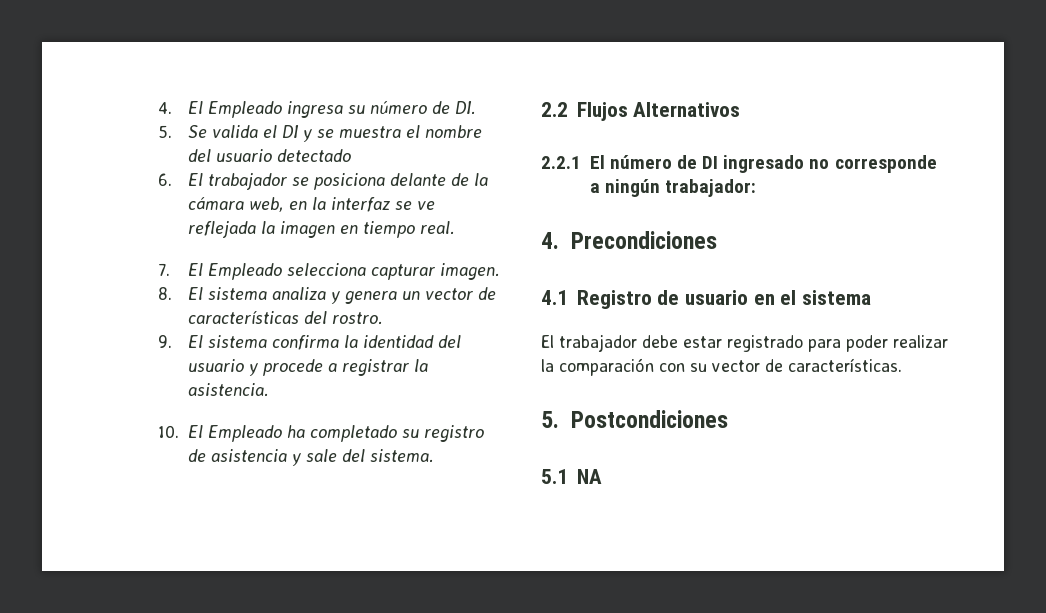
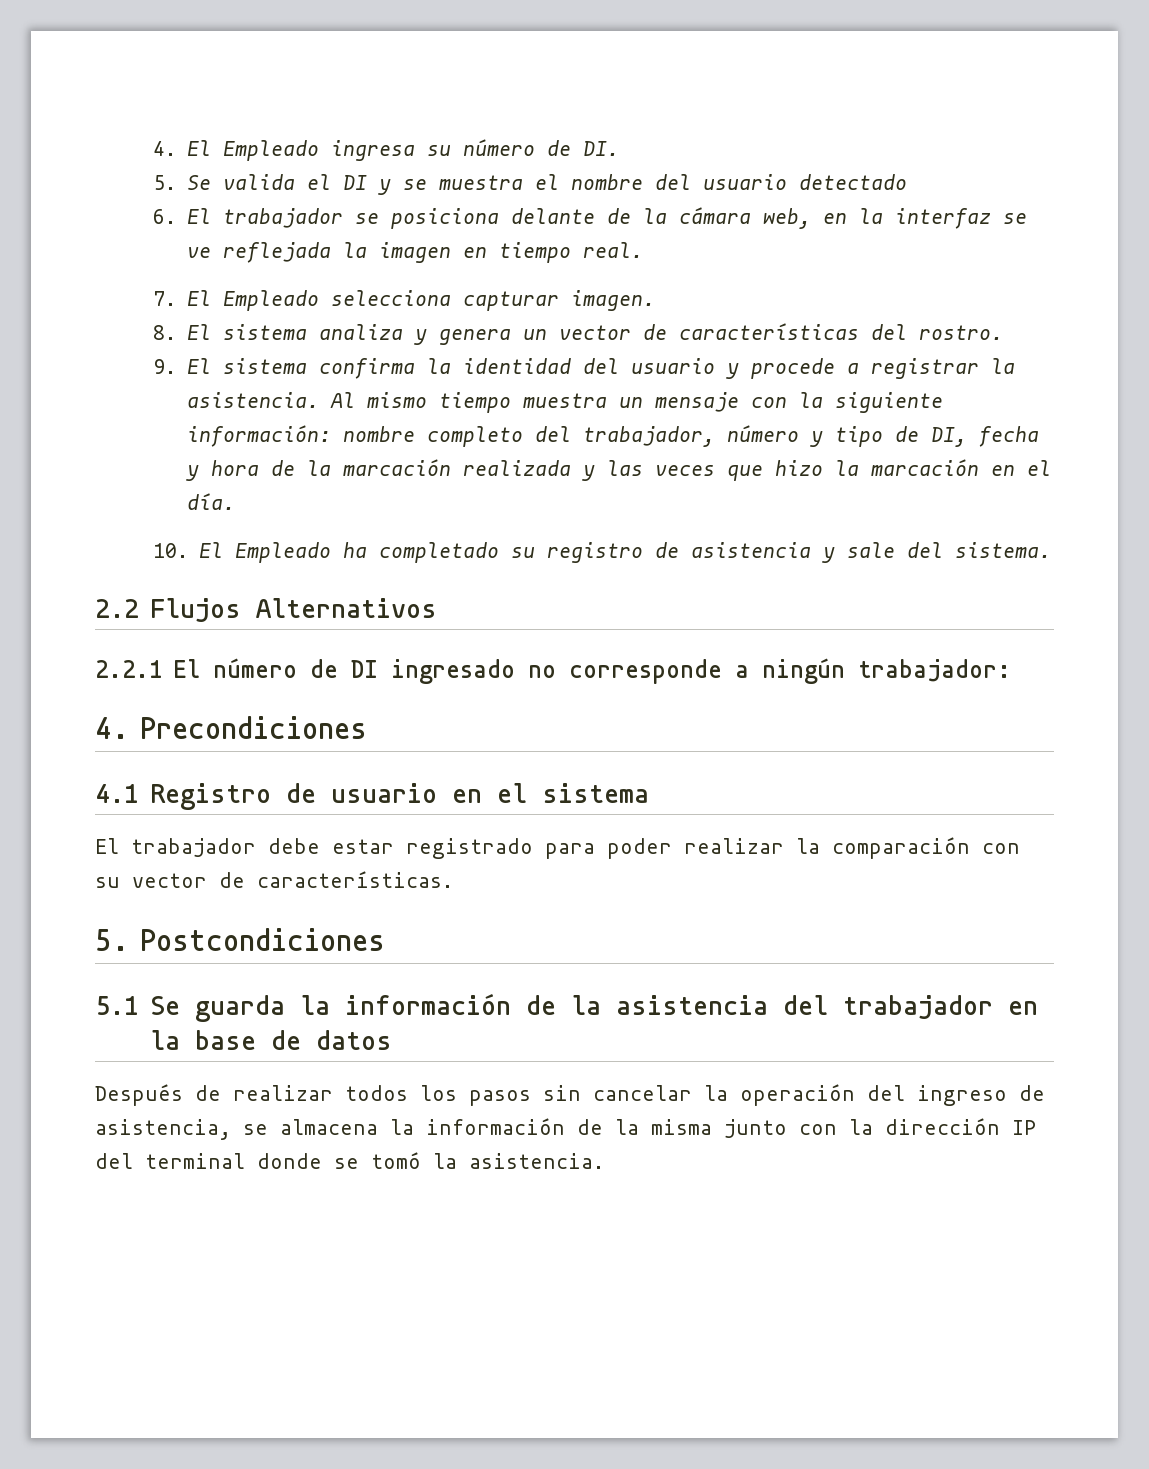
+ Al mismo tiempo muestra un mensaje con la siguiente información: nombre completo del trabajador, número y tipo de DI, fecha y hora de la marcación realizada y las veces que hizo la marcación en el día.
- 5.1 NA
+ 5.1 Se guarda la información de la asistencia del trabajador en la base de datos
+ Después de realizar todos los pasos sin cancelar la operación del ingreso de asistencia, se almacena la información de la misma junto con la dirección IP del terminal donde se tomó la asistencia.

